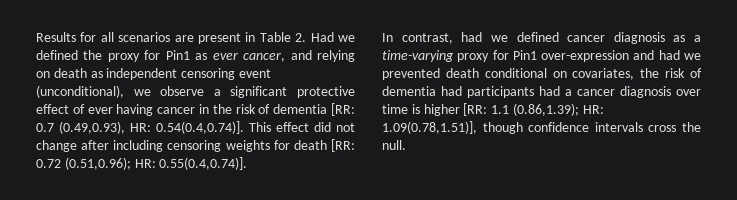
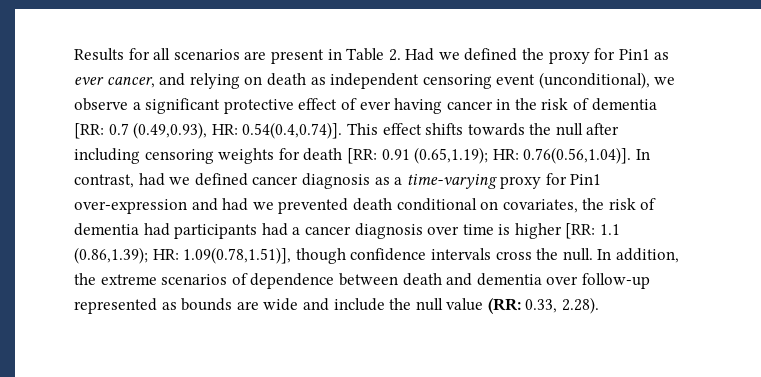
- 0.54(0.4,0.74)]. This effect did not change after including censoring weights for death [RR:
+ 0.54(0.4,0.74)]. This effect shifts towards the null after including censoring weights for death [RR:
- 0.72 (0.51,0.96); HR: 0.55(0.4,0.74)].
- In contrast, had we defined cancer diagnosis as a time-varying proxy for Pin1 over-expression and had we prevented death conditional on covariates, the risk of dementia had participants had a cancer diagnosis over time is higher [RR:
+ 0.91 (0.65,1.19); HR: 0.76(0.56,1.04)]. In contrast, had we defined cancer diagnosis as a time-varying proxy for Pin1 over-expression and had we prevented death conditional on covariates, the risk of dementia had participants had a cancer diagnosis over time is higher [RR:
+ In addition, the extreme scenarios of dependence between death and dementia over follow-up represented as bounds are wide and include the null value (RR: 0.33, 2.28).

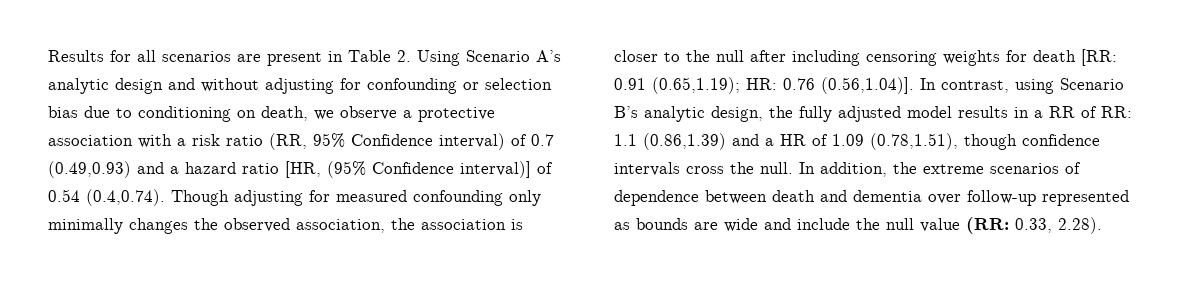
- Results for all scenarios are present in Table 2. Had we defined the proxy for Pin1 as ever cancer, and relying on death as independent censoring event (unconditional), we observe a significant protective effect of ever having cancer in the risk of dementia [RR: 0.7 (0.49,0.93), HR: 0.54(0.4,0.74)]. This effect shifts towards the null after including censoring weights for death [RR: 0.91 (0.65,1.19); HR: 0.76(0.56,1.04)]. In contrast, had we defined cancer diagnosis as a time-varying proxy for Pin1 over-expression and had we prevented death conditional on covariates, the risk of dementia had participants had a cancer diagnosis over time is higher [RR: 1.1 (0.86,1.39); HR: 1.09(0.78,1.51)], though confidence intervals cross the null.
+ Results for all scenarios are present in Table 2. Using Scenario A’s analytic design and without adjusting for confounding or selection bias due to conditioning on death, we observe a protective association with a risk ratio (RR, 95% Confidence interval) of 0.7 (0.49,0.93) and a hazard ratio [HR, (95% Confidence interval)] of 0.54 (0.4,0.74). Though adjusting for measured confounding only minimally changes the observed association, the association is closer to the null after including censoring weights for death [RR: 0.91 (0.65,1.19); HR: 0.76 (0.56,1.04)]. In contrast, using Scenario B’s analytic design, the fully adjusted model results in a RR of RR: 1.1 (0.86,1.39) and a HR of 1.09 (0.78,1.51), though confidence intervals cross the null.

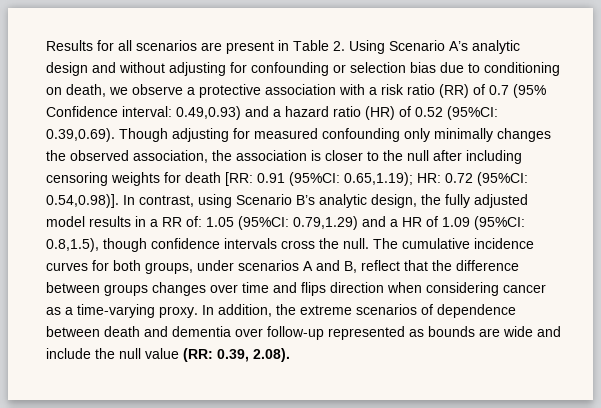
- Results for all scenarios are present in Table 2. Using Scenario A’s analytic design and without adjusting for confounding or selection bias due to conditioning on death, we observe a protective association with a risk ratio (RR, 95% Confidence interval) of 0.7 (0.49,0.93) and a hazard ratio [HR, (95% Confidence interval)] of 0.54 (0.4,0.74). Though adjusting for measured confounding only minimally changes the observed association, the association is closer to the null after including censoring weights for death [RR:
+ Results for all scenarios are present in Table 2. Using Scenario A’s analytic design and without adjusting for confounding or selection bias due to conditioning on death, we observe a protective association with a risk ratio (RR) of 0.7 (95% Confidence interval: 0.49,0.93) and a hazard ratio (HR) of 0.52 (95%CI: 0.39,0.69). Though adjusting for measured confounding only minimally changes the observed association, the association is closer to the null after including censoring weights for death [RR:
- 0.91 (0.65,1.19); HR: 0.76 (0.56,1.04)]. In contrast, using Scenario B’s analytic design, the fully adjusted model results in a RR of RR: 1.1 (0.86,1.39) and a HR of 1.09 (0.78,1.51), though confidence intervals cross the null.
+ 0.91 (95%CI: 0.65,1.19); HR: 0.72 (95%CI: 0.54,0.98)]. In contrast, using Scenario B’s analytic design, the fully adjusted model results in a RR of: 1.05 (95%CI: 0.79,1.29) and a HR of 1.09 (95%CI: 0.8,1.5), though confidence intervals cross the null.
+ The cumulative incidence curves for both groups, under scenarios A and B, reflect that the difference between groups changes over time and flips direction when considering cancer as a time-varying proxy.
- In addition, the extreme scenarios of dependence between death and dementia over follow-up represented as bounds are wide and include the null value (RR: 0.33, 2.28).
+ In addition, the extreme scenarios of dependence between death and dementia over follow-up represented as bounds are wide and include the null value (RR: 0.39, 2.08).

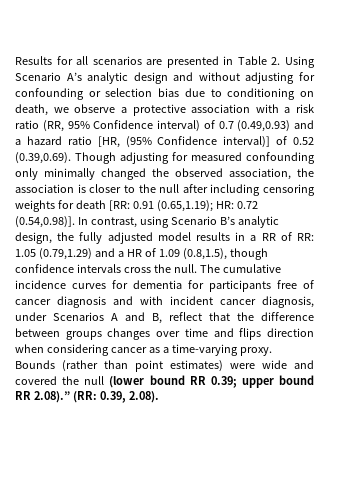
- Results for all scenarios are present in Table 2. Using Scenario A’s analytic design and without adjusting for confounding or selection bias due to conditioning on death, we observe a protective association with a risk ratio (RR) of 0.7 (95% Confidence interval: 0.49,0.93) and a hazard ratio (HR) of 0.52 (95%CI: 0.39,0.69). Though adjusting for measured confounding only minimally changes the observed association, the association is closer to the null after including censoring weights for death [RR:
+ Results for all scenarios are presented in Table 2. Using Scenario A’s analytic design and without adjusting for confounding or selection bias due to conditioning on death, we observe a protective association with a risk ratio (RR, 95% Confidence interval) of 0.7 (0.49,0.93) and a hazard ratio [HR, (95% Confidence interval)] of 0.52 (0.39,0.69). Though adjusting for measured confounding only minimally changed the observed association, the association is closer to the null after including censoring weights for death [RR:
- 0.91 (95%CI: 0.65,1.19); HR: 0.72 (95%CI: 0.54,0.98)]. In contrast, using Scenario B’s analytic design, the fully adjusted model results in a RR of: 1.05 (95%CI: 0.79,1.29) and a HR of 1.09 (95%CI: 0.8,1.5), though confidence intervals cross the null.
+ 0.91 (0.65,1.19); HR: 0.72 (0.54,0.98)]. In contrast, using Scenario B’s analytic design, the fully adjusted model results in a RR of RR: 1.05 (0.79,1.29) and a HR of 1.09 (0.8,1.5), though confidence intervals cross the null.
- The cumulative incidence curves for both groups, under scenarios A and B, reflect that the difference between groups changes over time and flips direction when considering cancer as a time-varying proxy.
+ The cumulative incidence curves for dementia for participants free of cancer diagnosis and with incident cancer diagnosis, under Scenarios A and B, reflect that the difference between groups changes over time and flips direction when considering cancer as a time-varying proxy.
- In addition, the extreme scenarios of dependence between death and dementia over follow-up represented as bounds are wide and include the null value (RR: 0.39, 2.08).
+ Bounds (rather than point estimates) were wide and covered the null (lower bound RR 0.39; upper bound RR 2.08).” (RR: 0.39, 2.08).

